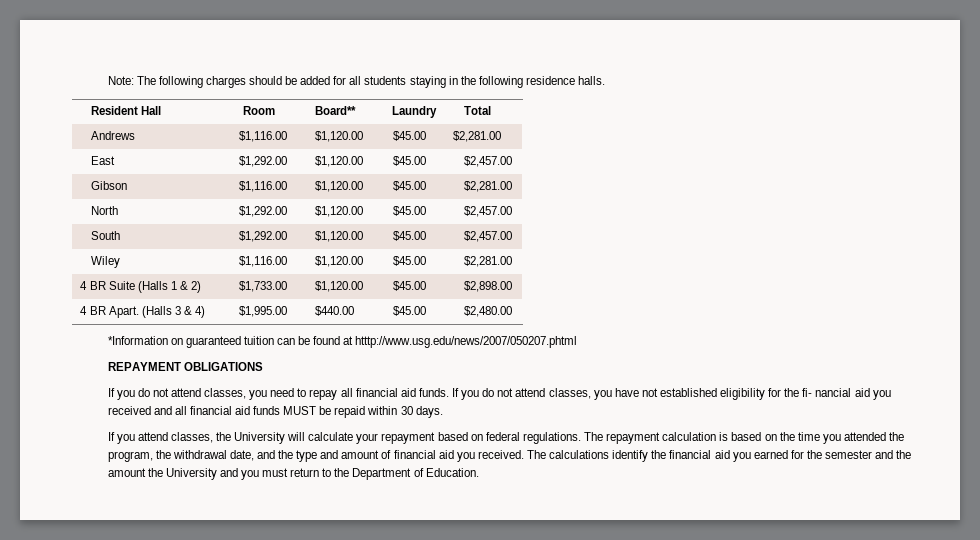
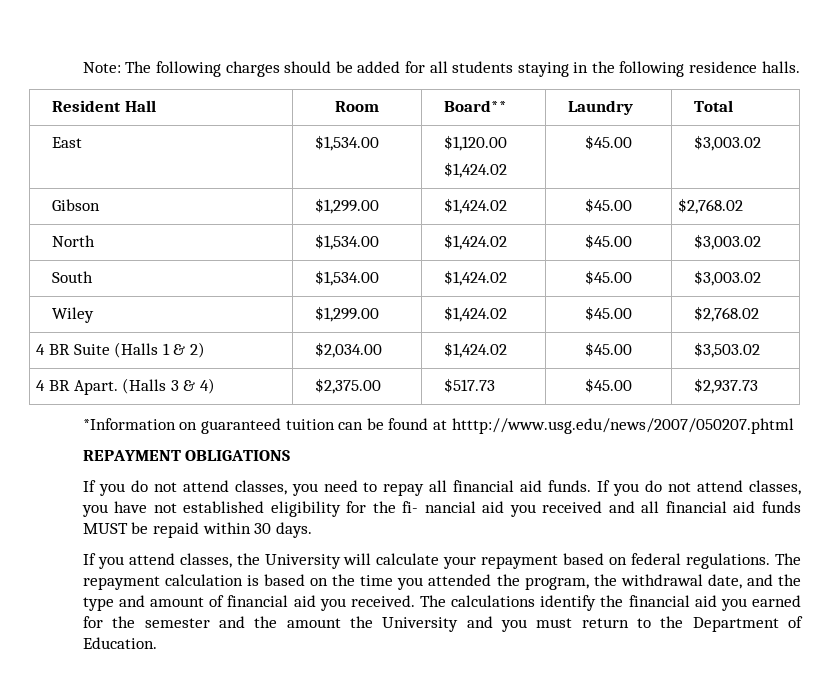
- Andrews | $1,116.00 | $1,120.00 | $45.00 | $2,281.00
- East | $1,292.00 | $1,120.00 | $45.00 | $2,457.00
- Gibson | $1,116.00 | $1,120.00 | $45.00 | $2,281.00
- North | $1,292.00 | $1,120.00 | $45.00 | $2,457.00
- South | $1,292.00 | $1,120.00 | $45.00 | $2,457.00
- Wiley | $1,116.00 | $1,120.00 | $45.00 | $2,281.00
+ East | $1,534.00 | $1,120.00
+ $1,424.02 | $45.00 | $3,003.02
+ Gibson | $1,299.00 | $1,424.02 | $45.00 | $2,768.02
+ North | $1,534.00 | $1,424.02 | $45.00 | $3,003.02
+ South | $1,534.00 | $1,424.02 | $45.00 | $3,003.02
+ Wiley | $1,299.00 | $1,424.02 | $45.00 | $2,768.02
- 4 BR Suite (Halls 1 & 2) | $1,733.00 | $1,120.00 | $45.00 | $2,898.00
+ 4 BR Suite (Halls 1 & 2) | $2,034.00 | $1,424.02 | $45.00 | $3,503.02
- 4 BR Apart. (Halls 3 & 4) | $1,995.00 | $440.00 | $45.00 | $2,480.00
+ 4 BR Apart. (Halls 3 & 4) | $2,375.00 | $517.73 | $45.00 | $2,937.73

